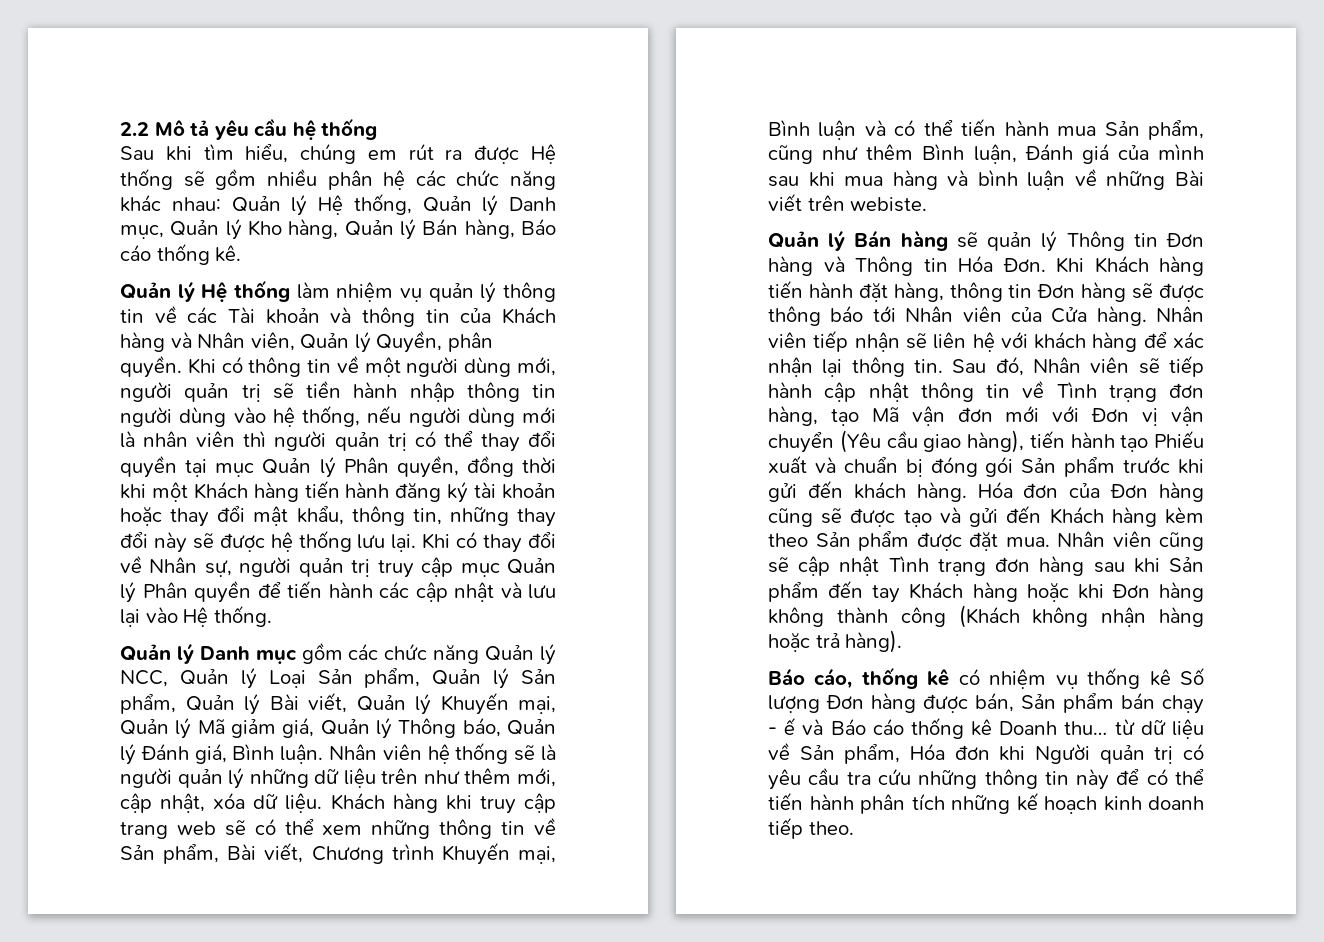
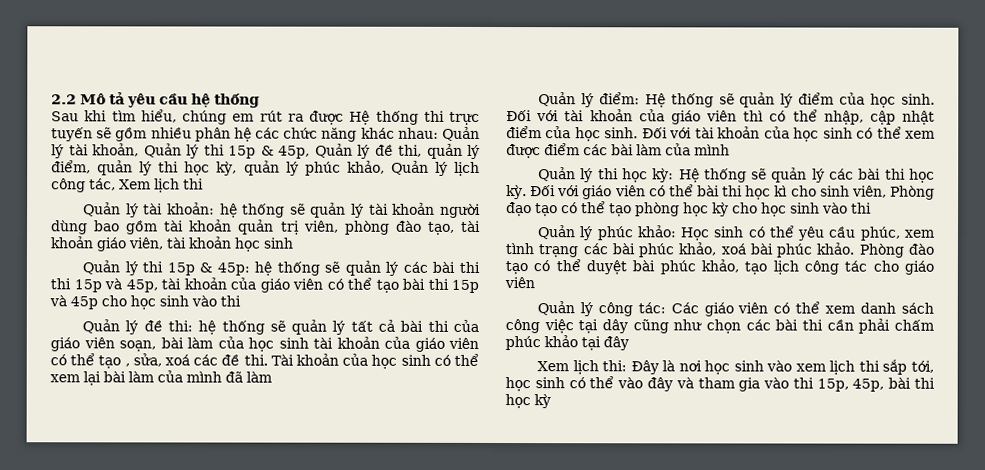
- Sau khi tìm hiểu, chúng em rút ra được Hệ thống sẽ gồm nhiều phân hệ các chức năng khác nhau: Quản lý Hệ thống, Quản lý Danh mục, Quản lý Kho hàng, Quản lý Bán hàng, Báo cáo thống kê.
- Quản lý Hệ thống làm nhiệm vụ quản lý thông tin về các Tài khoản và thông tin của Khách hàng và Nhân viên, Quản lý Quyền, phân quyền. Khi có thông tin về một người dùng mới, người quản trị sẽ tiền hành nhập thông tin người dùng vào hệ thống, nếu người dùng mới là nhân viên thì người quản trị có thể thay đổi quyền tại mục Quản lý Phân quyền, đồng thời khi một Khách hàng tiến hành đăng ký tài khoản hoặc thay đổi mật khẩu, thông tin, những thay đổi này sẽ được hệ thống lưu lại. Khi có thay đổi về Nhân sự, người quản trị truy cập mục Quản lý Phân quyền để tiến hành các cập nhật và lưu lại vào Hệ thống.
- Quản lý Danh mục gồm các chức năng Quản lý NCC, Quản lý Loại Sản phẩm, Quản lý Sản phẩm, Quản lý Bài viết, Quản lý Khuyến mại, Quản lý Mã giảm giá, Quản lý Thông báo, Quản lý Đánh giá, Bình luận. Nhân viên hệ thống sẽ là người quản lý những dữ liệu trên như thêm mới, cập nhật, xóa dữ liệu. Khách hàng khi truy cập trang web sẽ có thể xem những thông tin về Sản phẩm, Bài viết, Chương trình Khuyến mại, Bình luận và có thể tiến hành mua Sản phẩm, cũng như thêm Bình luận, Đánh giá của mình sau khi mua hàng và bình luận về những Bài viết trên webiste.
- Quản lý Bán hàng sẽ quản lý Thông tin Đơn hàng và Thông tin Hóa Đơn. Khi Khách hàng tiến hành đặt hàng, thông tin Đơn hàng sẽ được thông báo tới Nhân viên của Cửa hàng. Nhân viên tiếp nhận sẽ liên hệ với khách hàng để xác nhận lại thông tin. Sau đó, Nhân viên sẽ tiếp hành cập nhật thông tin về Tình trạng đơn hàng, tạo Mã vận đơn mới với Đơn vị vận chuyển (Yêu cầu giao hàng), tiến hành tạo Phiếu xuất và chuẩn bị đóng gói Sản phẩm trước khi gửi đến khách hàng. Hóa đơn của Đơn hàng cũng sẽ được tạo và gửi đến Khách hàng kèm theo Sản phẩm được đặt mua. Nhân viên cũng sẽ cập nhật Tình trạng đơn hàng sau khi Sản phẩm đến tay Khách hàng hoặc khi Đơn hàng không thành công (Khách không nhận hàng hoặc trả hàng).
- Báo cáo, thống kê có nhiệm vụ thống kê Số lượng Đơn hàng được bán, Sản phẩm bán chạy - ế và Báo cáo thống kê Doanh thu… từ dữ liệu về Sản phẩm, Hóa đơn khi Người quản trị có yêu cầu tra cứu những thông tin này để có thể tiến hành phân tích những kế hoạch kinh doanh tiếp theo.
+ Sau khi tìm hiểu, chúng em rút ra được Hệ thống thi trực tuyến sẽ gồm nhiều phân hệ các chức năng khác nhau: Quản lý tài khoản, Quản lý thi 15p & 45p, Quản lý đề thi, quản lý điểm, quản lý thi học kỳ, quản lý phúc khảo, Quản lý lịch công tác, Xem lịch thi
+ Quản lý tài khoản: hệ thống sẽ quản lý tài khoản người dùng bao gồm tài khoản quản trị viên, phòng đào tạo, tài khoản giáo viên, tài khoản học sinh
+ Quản lý thi 15p & 45p: hệ thống sẽ quản lý các bài thi thi 15p và 45p, tài khoản của giáo viên có thể tạo bài thi 15p và 45p cho học sinh vào thi
+ Quản lý đề thi: hệ thống sẽ quản lý tất cả bài thi của giáo viên soạn, bài làm của học sinh tài khoản của giáo viên có thể tạo , sửa, xoá các đề thi. Tài khoản của học sinh có thể xem lại bài làm của mình đã làm
+ Quản lý điểm: Hệ thống sẽ quản lý điểm của học sinh. Đối với tài khoản của giáo viên thì có thể nhập, cập nhật điểm của học sinh. Đối với tài khoản của học sinh có thể xem được điểm các bài làm của mình
+ Quản lý thi học kỳ: Hệ thống sẽ quản lý các bài thi học kỳ. Đối với giáo viên có thể bài thi học kì cho sinh viên, Phòng đạo tạo có thể tạo phòng học kỳ cho học sinh vào thi
+ Quản lý phúc khảo: Học sinh có thể yêu cầu phúc, xem tình trạng các bài phúc khảo, xoá bài phúc khảo. Phòng đào tạo có thể duyệt bài phúc khảo, tạo lịch công tác cho giáo viên
+ Quản lý công tác: Các giáo viên có thể xem danh sách công việc tại dây cũng như chọn các bài thi cần phải chấm phúc khảo tại đây
+ Xem lịch thi: Đây là nơi học sinh vào xem lịch thi sắp tới, học sinh có thể vào đây và tham gia vào thi 15p, 45p, bài thi học kỳ

